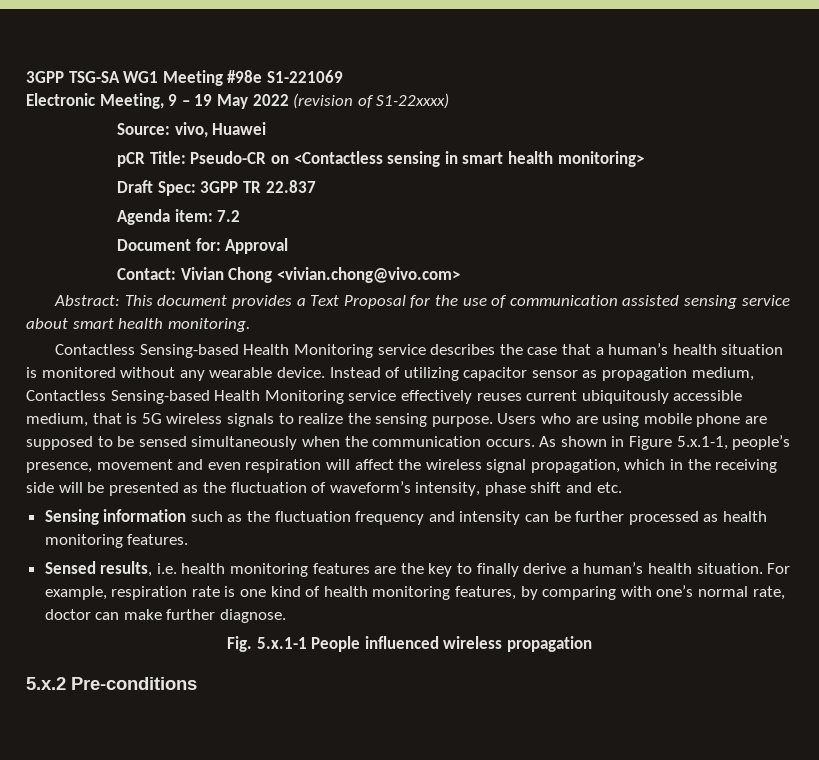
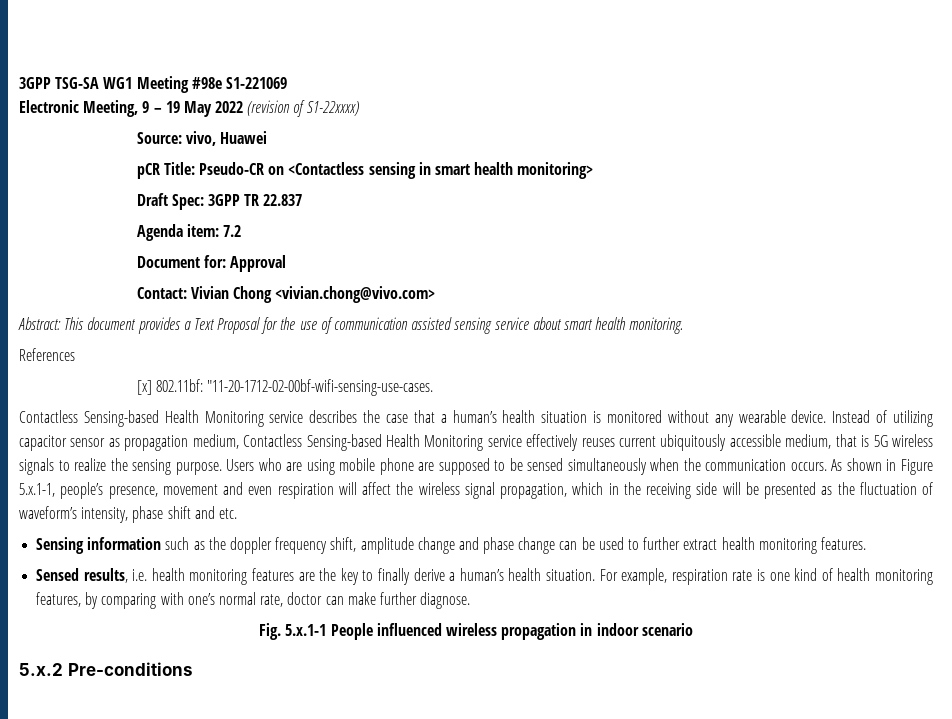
+ References
+ [x] 802.11bf: "11-20-1712-02-00bf-wifi-sensing-use-cases.
- Sensing information such as the fluctuation frequency and intensity can be further processed as health monitoring features.
+ Sensing information such as the doppler frequency shift, amplitude change and phase change can be used to further extract health monitoring features.
- Fig. 5.x.1-1 People influenced wireless propagation
+ Fig. 5.x.1-1 People influenced wireless propagation in indoor scenario

